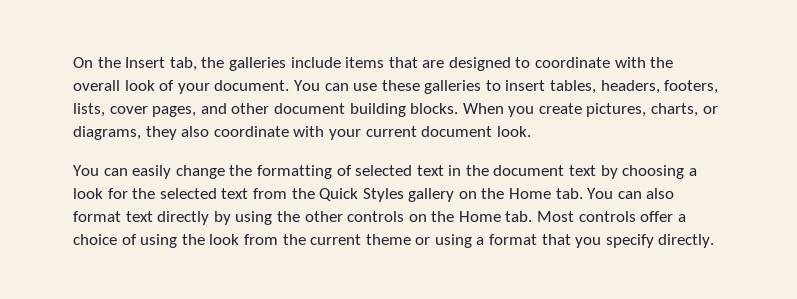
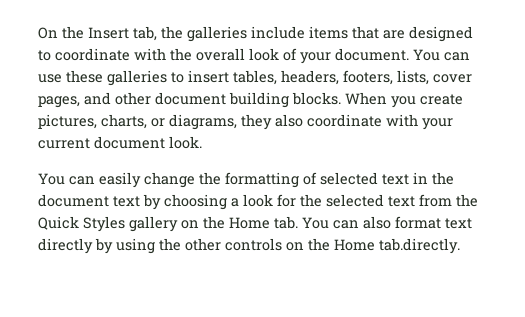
- You can easily change the formatting of selected text in the document text by choosing a look for the selected text from the Quick Styles gallery on the Home tab. You can also format text directly by using the other controls on the Home tab. Most controls offer a choice of using the look from the current theme or using a format that you specify directly.
+ You can easily change the formatting of selected text in the document text by choosing a look for the selected text from the Quick Styles gallery on the Home tab. You can also format text directly by using the other controls on the Home tab.directly.

